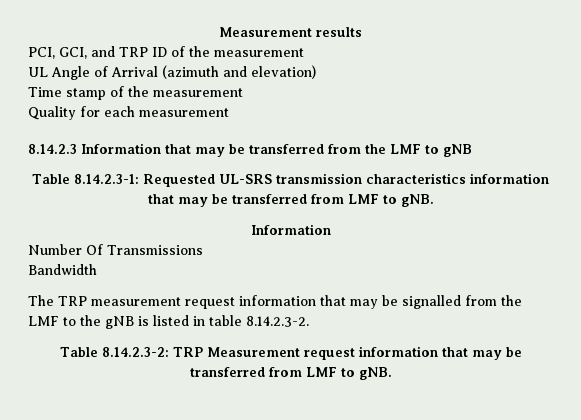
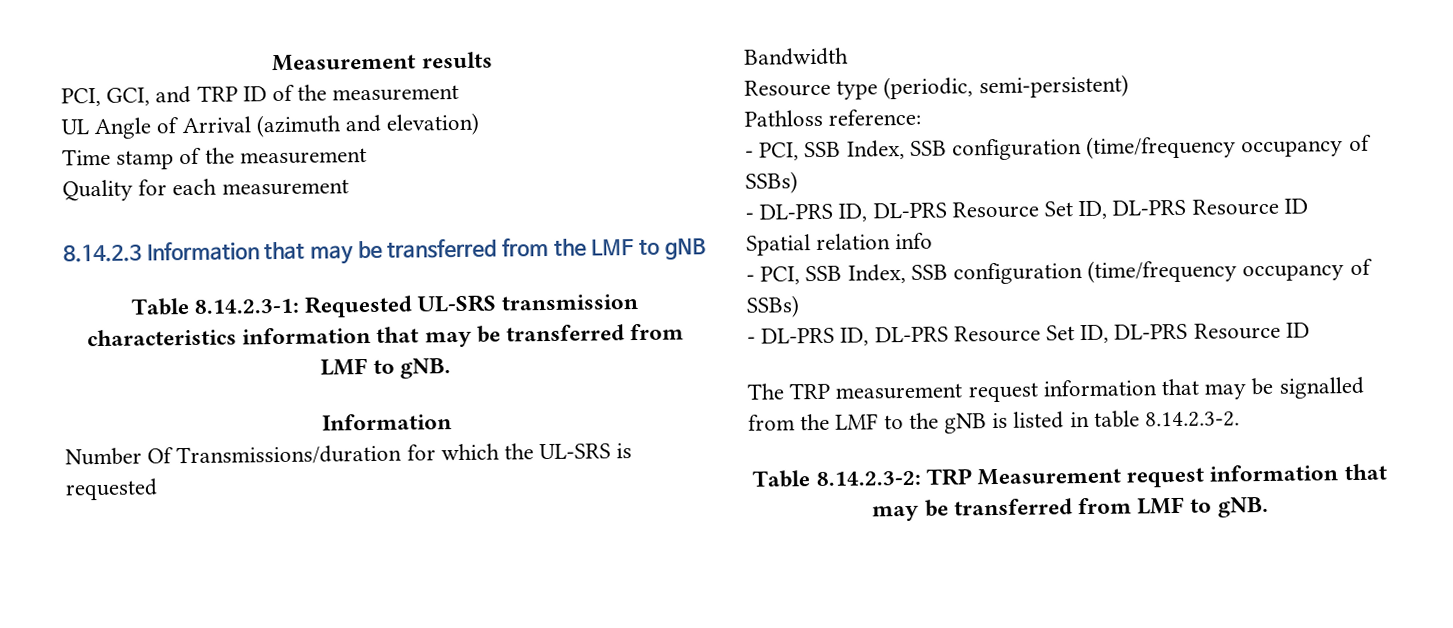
- Number Of Transmissions
+ Number Of Transmissions/duration for which the UL-SRS is requested
  Bandwidth
+ Resource type (periodic, semi-persistent)
+ Pathloss reference:
+ - PCI, SSB Index, SSB configuration (time/frequency occupancy of SSBs)
+ - DL-PRS ID, DL-PRS Resource Set ID, DL-PRS Resource ID
+ Spatial relation info
+ - PCI, SSB Index, SSB configuration (time/frequency occupancy of SSBs)
+ - DL-PRS ID, DL-PRS Resource Set ID, DL-PRS Resource ID

